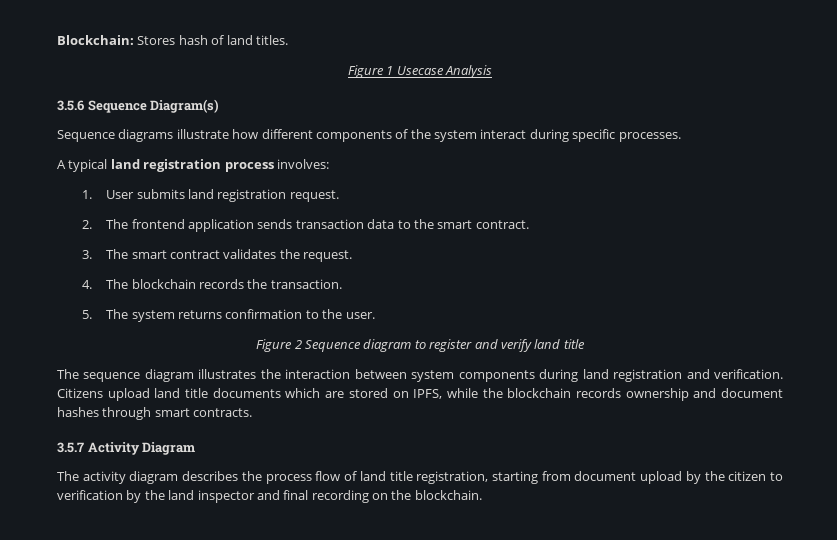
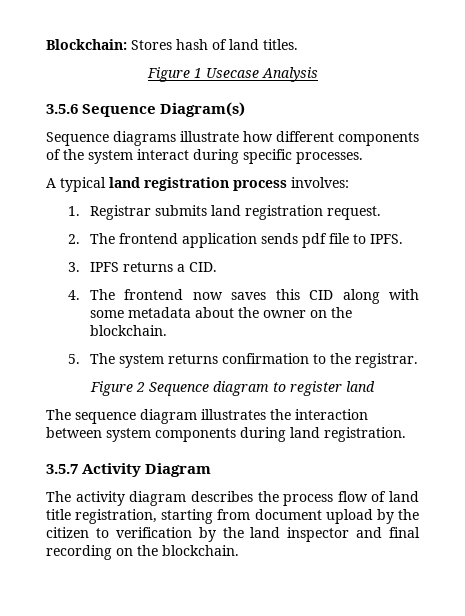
- 1. User submits land registration request.
+ 1. Registrar submits land registration request.
- 2. The frontend application sends transaction data to the smart contract.
- 3. The smart contract validates the request.
- 4. The blockchain records the transaction.
+ 2. The frontend application sends pdf file to IPFS.
+ 3. IPFS returns a CID.
+ 4. The frontend now saves this CID along with some metadata about the owner on the blockchain.
- 5. The system returns confirmation to the user.
+ 5. The system returns confirmation to the registrar.
- Figure 2 Sequence diagram to register and verify land title
+ Figure 2 Sequence diagram to register land
- The sequence diagram illustrates the interaction between system components during land registration and verification. Citizens upload land title documents which are stored on IPFS, while the blockchain records ownership and document hashes through smart contracts.
+ The sequence diagram illustrates the interaction between system components during land registration.

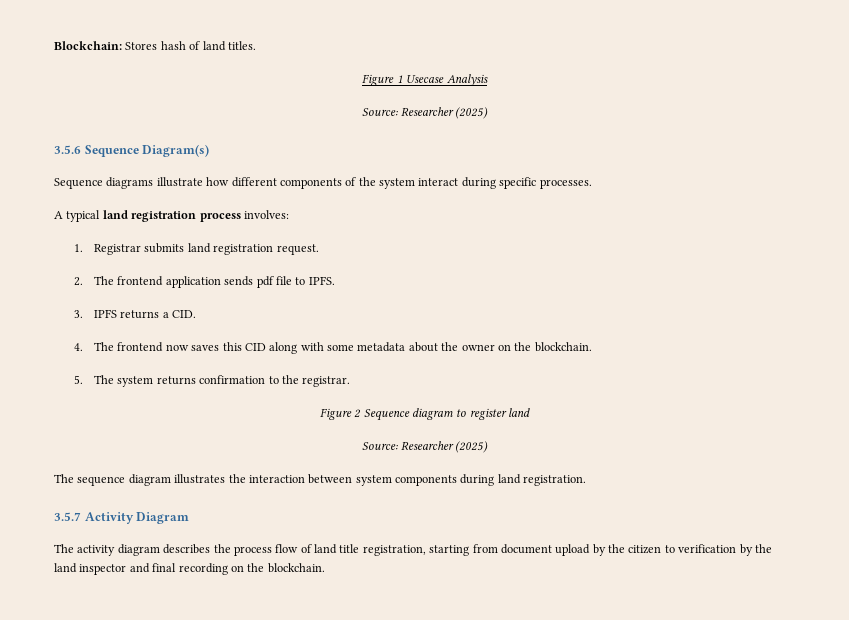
  Figure 1 Usecase Analysis
+ Source: Researcher (2025)
  Figure 2 Sequence diagram to register land
+ Source: Researcher (2025)

